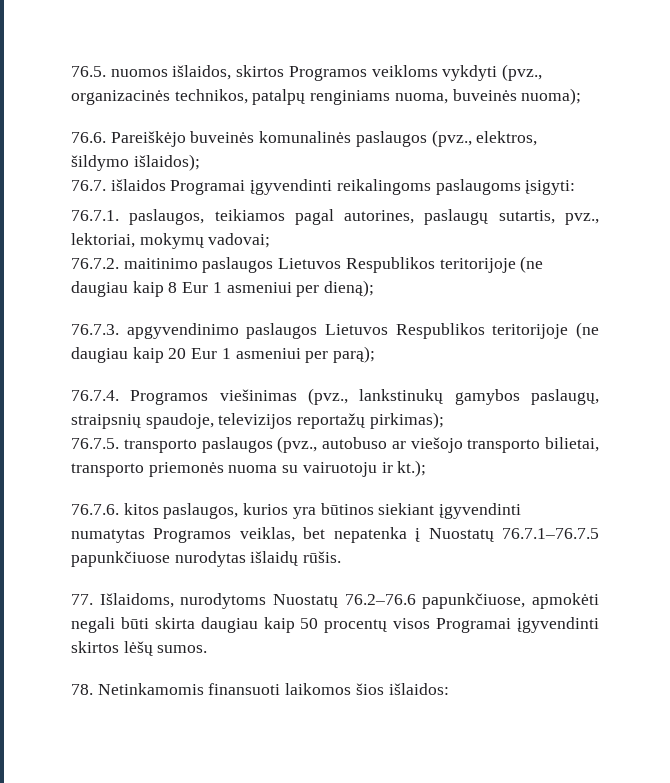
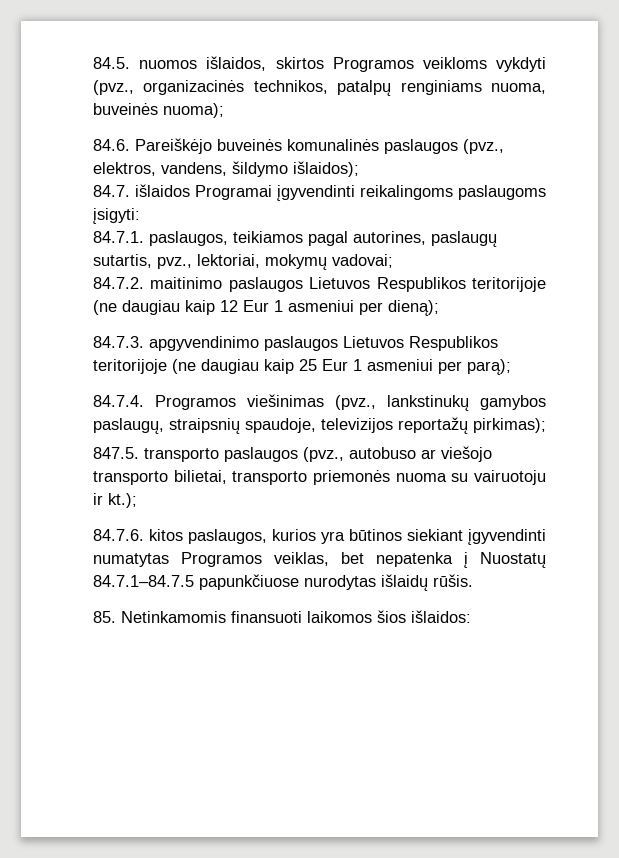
- 76.5. nuomos išlaidos, skirtos Programos veikloms vykdyti (pvz., organizacinės technikos, patalpų renginiams nuoma, buveinės nuoma);
+ 84.5. nuomos išlaidos, skirtos Programos veikloms vykdyti (pvz., organizacinės technikos, patalpų renginiams nuoma, buveinės nuoma);
- 76.6. Pareiškėjo buveinės komunalinės paslaugos (pvz., elektros, šildymo išlaidos);
+ 84.6. Pareiškėjo buveinės komunalinės paslaugos (pvz., elektros, vandens, šildymo išlaidos);
- 76.7. išlaidos Programai įgyvendinti reikalingoms paslaugoms įsigyti:
+ 84.7. išlaidos Programai įgyvendinti reikalingoms paslaugoms įsigyti:
- 76.7.1. paslaugos, teikiamos pagal autorines, paslaugų sutartis, pvz., lektoriai, mokymų vadovai;
+ 84.7.1. paslaugos, teikiamos pagal autorines, paslaugų sutartis, pvz., lektoriai, mokymų vadovai;
- 76.7.2. maitinimo paslaugos Lietuvos Respublikos teritorijoje (ne daugiau kaip 8 Eur 1 asmeniui per dieną);
+ 84.7.2. maitinimo paslaugos Lietuvos Respublikos teritorijoje (ne daugiau kaip 12 Eur 1 asmeniui per dieną);
- 76.7.3. apgyvendinimo paslaugos Lietuvos Respublikos teritorijoje (ne daugiau kaip 20 Eur 1 asmeniui per parą);
+ 84.7.3. apgyvendinimo paslaugos Lietuvos Respublikos teritorijoje (ne daugiau kaip 25 Eur 1 asmeniui per parą);
- 76.7.4. Programos viešinimas (pvz., lankstinukų gamybos paslaugų, straipsnių spaudoje, televizijos reportažų pirkimas);
+ 84.7.4. Programos viešinimas (pvz., lankstinukų gamybos paslaugų, straipsnių spaudoje, televizijos reportažų pirkimas);
- 76.7.5. transporto paslaugos (pvz., autobuso ar viešojo transporto bilietai, transporto priemonės nuoma su vairuotoju ir kt.);
+ 847.5. transporto paslaugos (pvz., autobuso ar viešojo transporto bilietai, transporto priemonės nuoma su vairuotoju ir kt.);
- 76.7.6. kitos paslaugos, kurios yra būtinos siekiant įgyvendinti numatytas Programos veiklas, bet nepatenka į Nuostatų 76.7.1–76.7.5 papunkčiuose nurodytas išlaidų rūšis.
+ 84.7.6. kitos paslaugos, kurios yra būtinos siekiant įgyvendinti numatytas Programos veiklas, bet nepatenka į Nuostatų 84.7.1–84.7.5 papunkčiuose nurodytas išlaidų rūšis.
- 77. Išlaidoms, nurodytoms Nuostatų 76.2–76.6 papunkčiuose, apmokėti negali būti skirta daugiau kaip 50 procentų visos Programai įgyvendinti skirtos lėšų sumos.
- 78. Netinkamomis finansuoti laikomos šios išlaidos:
+ 85. Netinkamomis finansuoti laikomos šios išlaidos:

